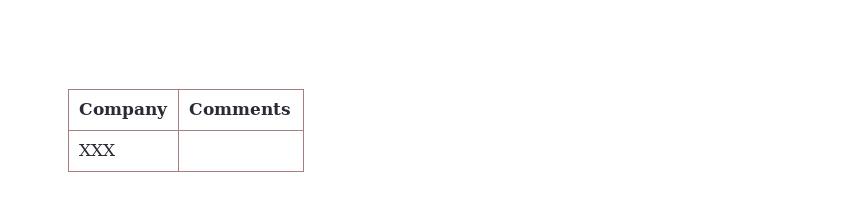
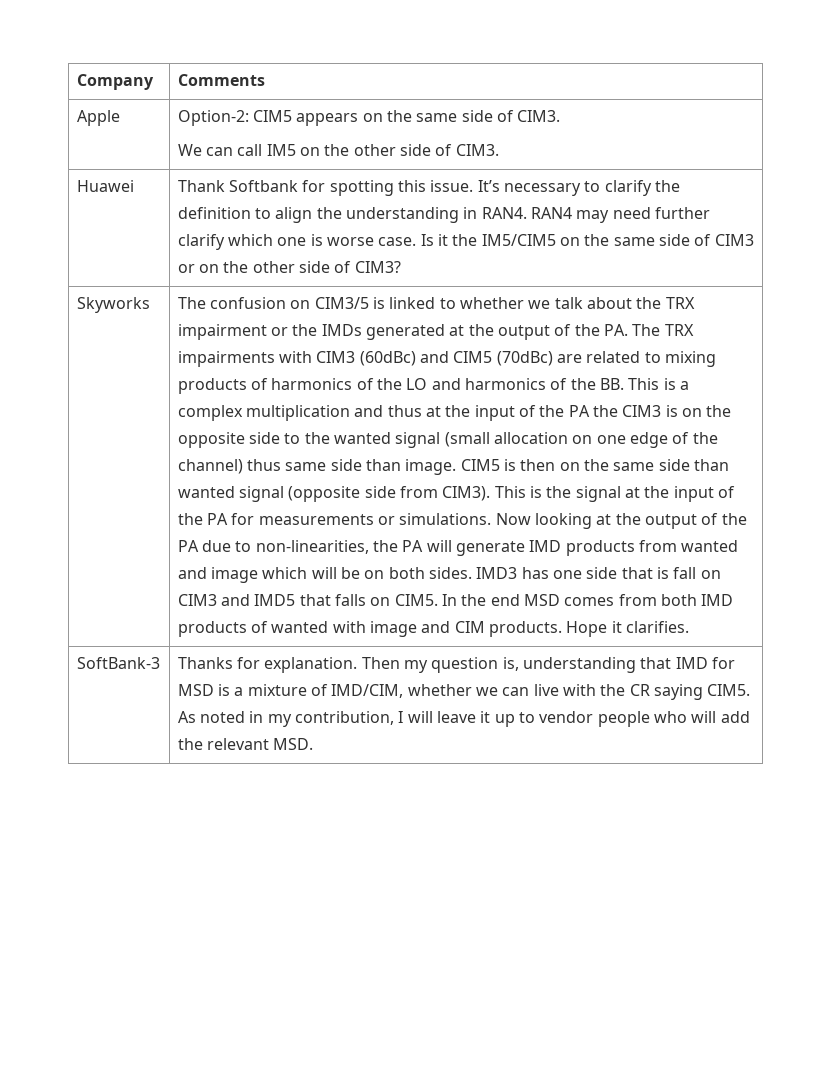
- XXX |
+ Apple | Option-2: CIM5 appears on the same side of CIM3.
+ We can call IM5 on the other side of CIM3.
+ Huawei | Thank Softbank for spotting this issue. It’s necessary to clarify the definition to align the understanding in RAN4. RAN4 may need further clarify which one is worse case. Is it the IM5/CIM5 on the same side of CIM3 or on the other side of CIM3?
+ Skyworks | The confusion on CIM3/5 is linked to whether we talk about the TRX impairment or the IMDs generated at the output of the PA. The TRX impairments with CIM3 (60dBc) and CIM5 (70dBc) are related to mixing products of harmonics of the LO and harmonics of the BB. This is a complex multiplication and thus at the input of the PA the CIM3 is on the opposite side to the wanted signal (small allocation on one edge of the channel) thus same side than image. CIM5 is then on the same side than wanted signal (opposite side from CIM3). This is the signal at the input of the PA for measurements or simulations. Now looking at the output of the PA due to non-linearities, the PA will generate IMD products from wanted and image which will be on both sides. IMD3 has one side that is fall on CIM3 and IMD5 that falls on CIM5. In the end MSD comes from both IMD products of wanted with image and CIM products. Hope it clarifies.
+ SoftBank-3 | Thanks for explanation. Then my question is, understanding that IMD for MSD is a mixture of IMD/CIM, whether we can live with the CR saying CIM5. As noted in my contribution, I will leave it up to vendor people who will add the relevant MSD.

